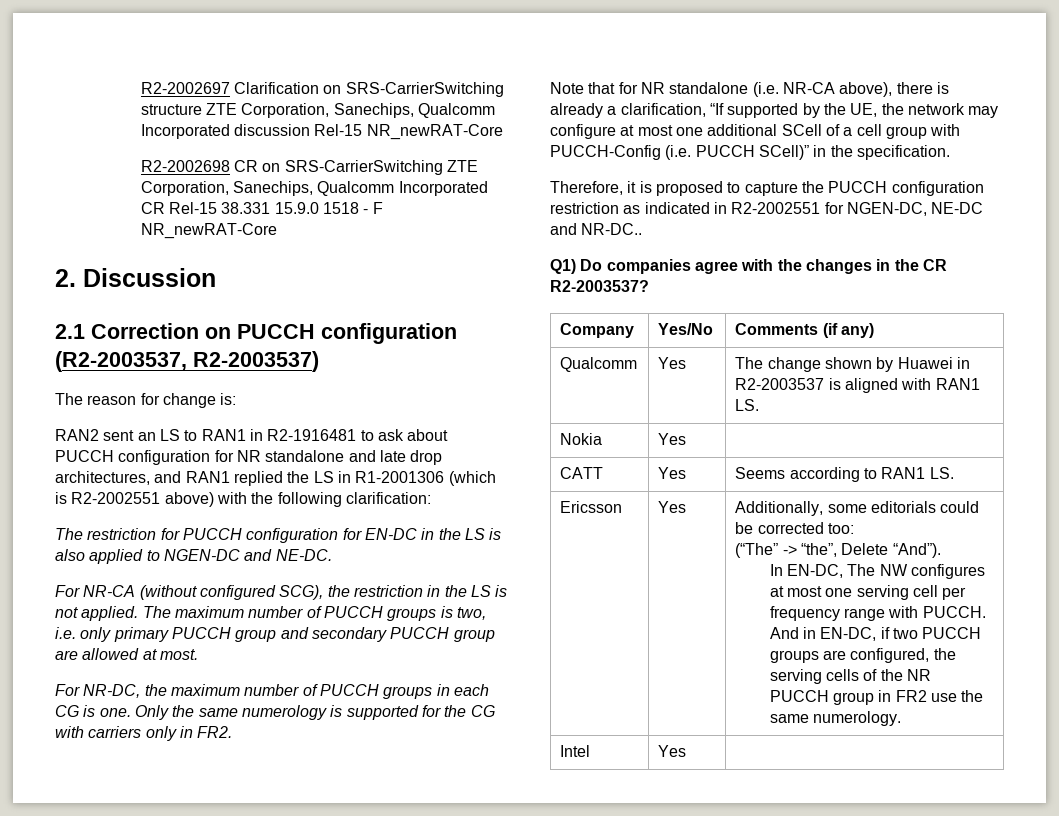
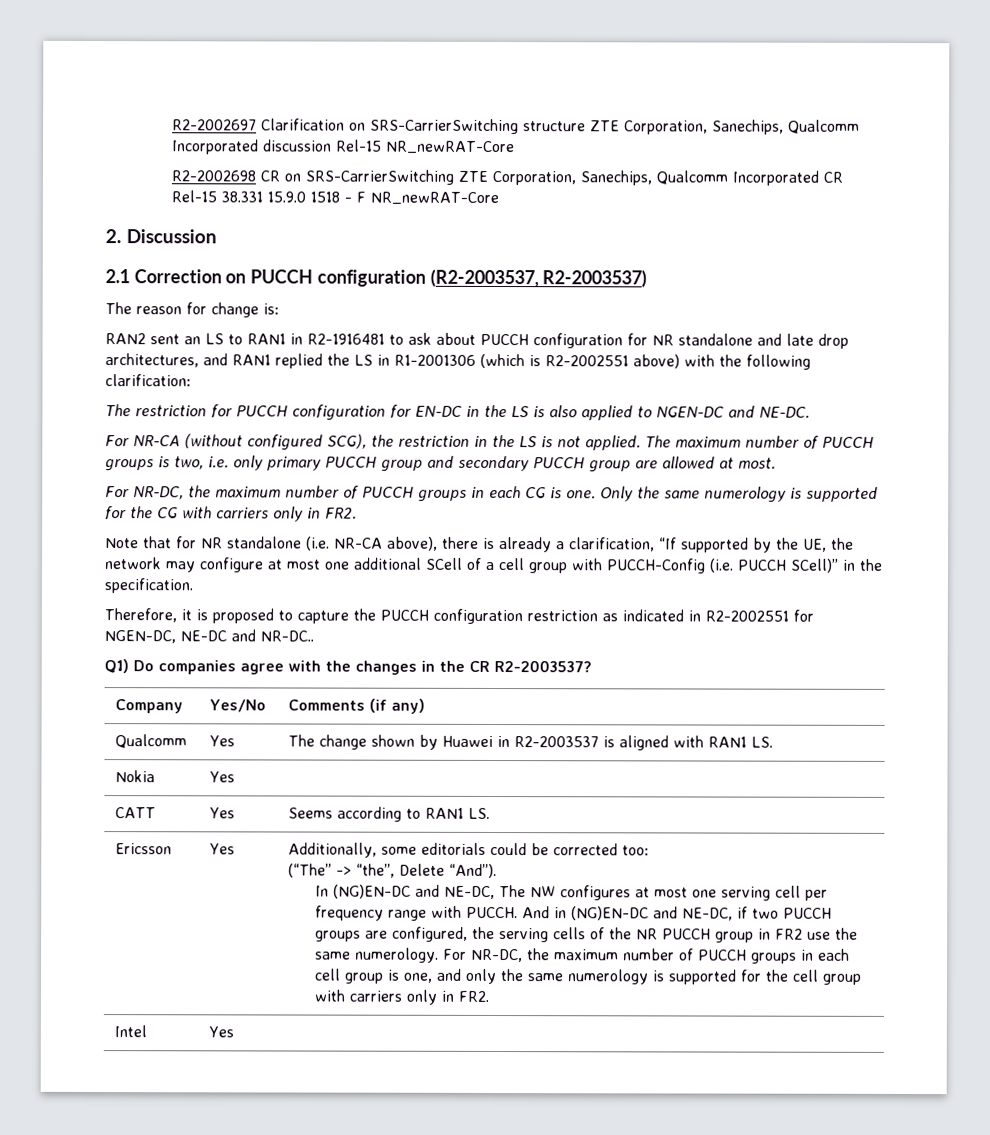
- In EN-DC, The NW configures at most one serving cell per frequency range with PUCCH.
+ In (NG)EN-DC and NE-DC, The NW configures at most one serving cell per frequency range with PUCCH.
- And in EN-DC, if two PUCCH groups are configured, the serving cells of the NR PUCCH group in FR2 use the same numerology.
+ And in (NG)EN-DC and NE-DC, if two PUCCH groups are configured, the serving cells of the NR PUCCH group in FR2 use the same numerology. For NR-DC, the maximum number of PUCCH groups in each cell group is one, and only the same numerology is supported for the cell group with carriers only in FR2.

